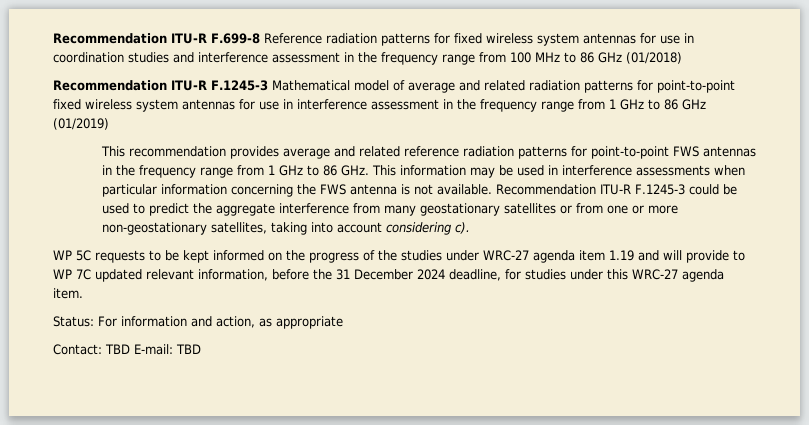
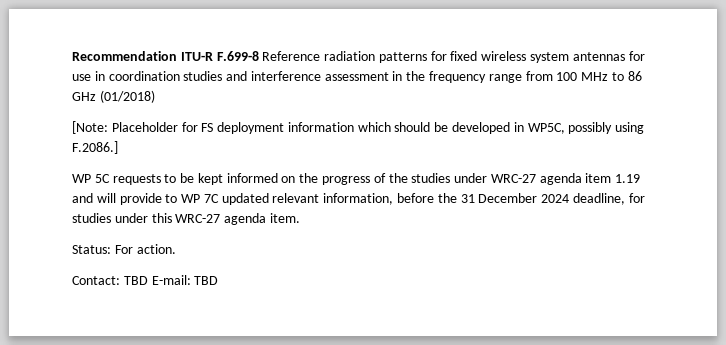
- Recommendation ITU-R F.1245-3 Mathematical model of average and related radiation patterns for point-to-point fixed wireless system antennas for use in interference assessment in the frequency range from 1 GHz to 86 GHz (01/2019)
- This recommendation provides average and related reference radiation patterns for point-to-point FWS antennas in the frequency range from 1 GHz to 86 GHz. This information may be used in interference assessments when particular information concerning the FWS antenna is not available. Recommendation ITU-R F.1245-3 could be used to predict the aggregate interference from many geostationary satellites or from one or more non-geostationary satellites, taking into account considering c).
+ [Note: Placeholder for FS deployment information which should be developed in WP5C, possibly using F.2086.]
- Status: For information and action, as appropriate
+ Status: For action.

